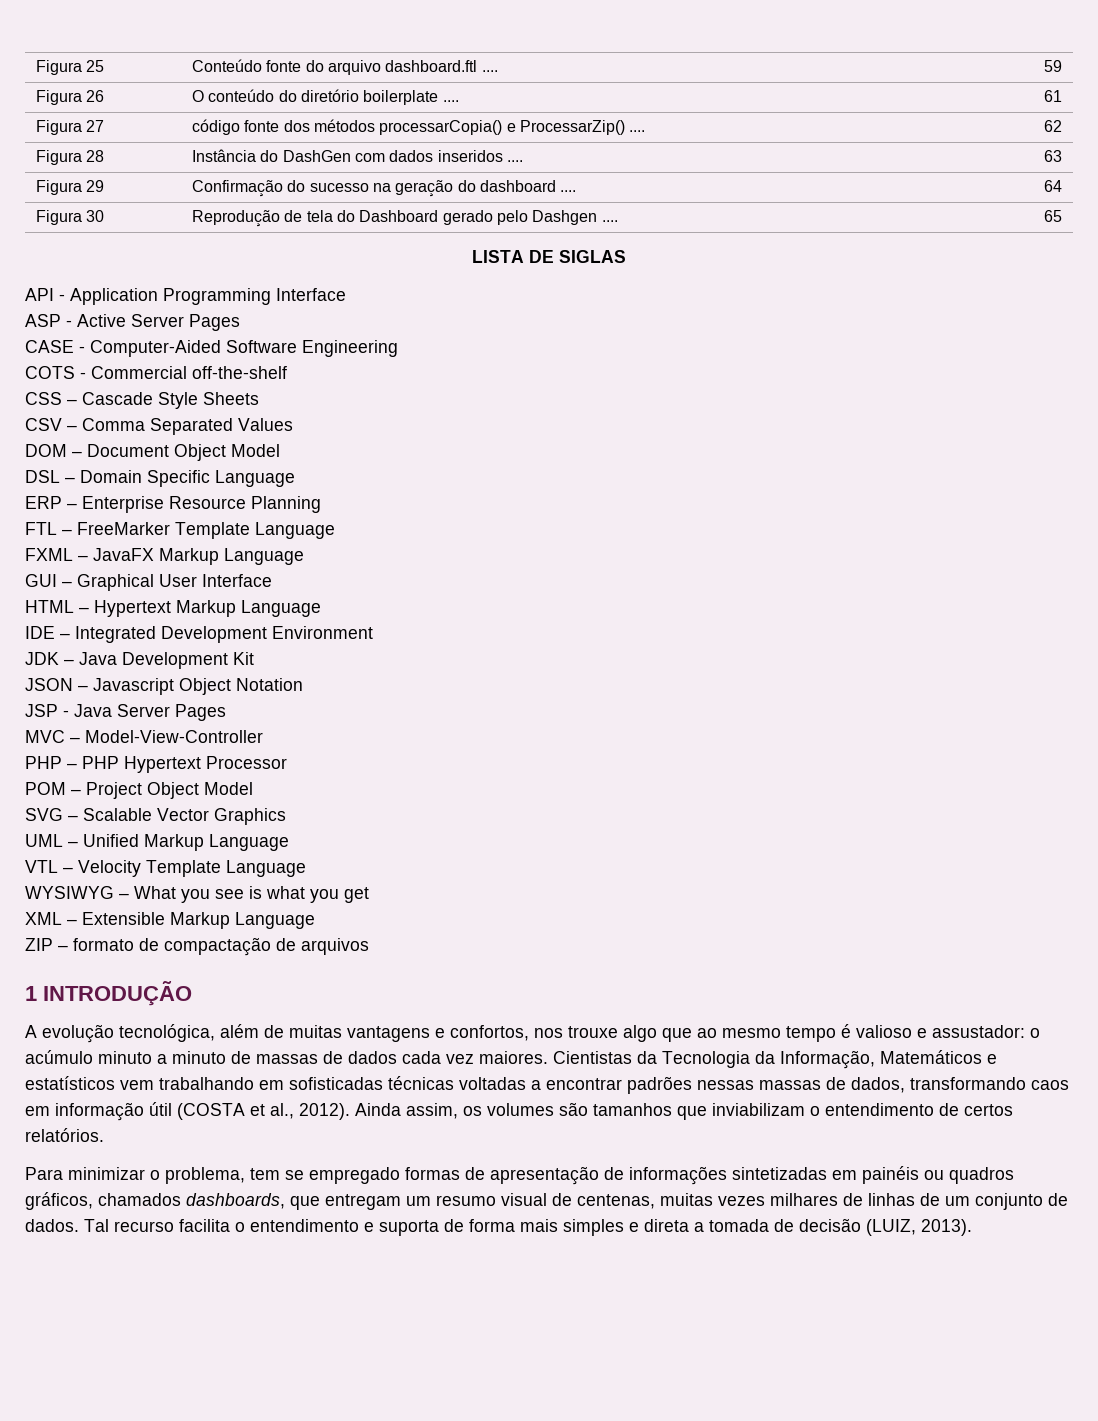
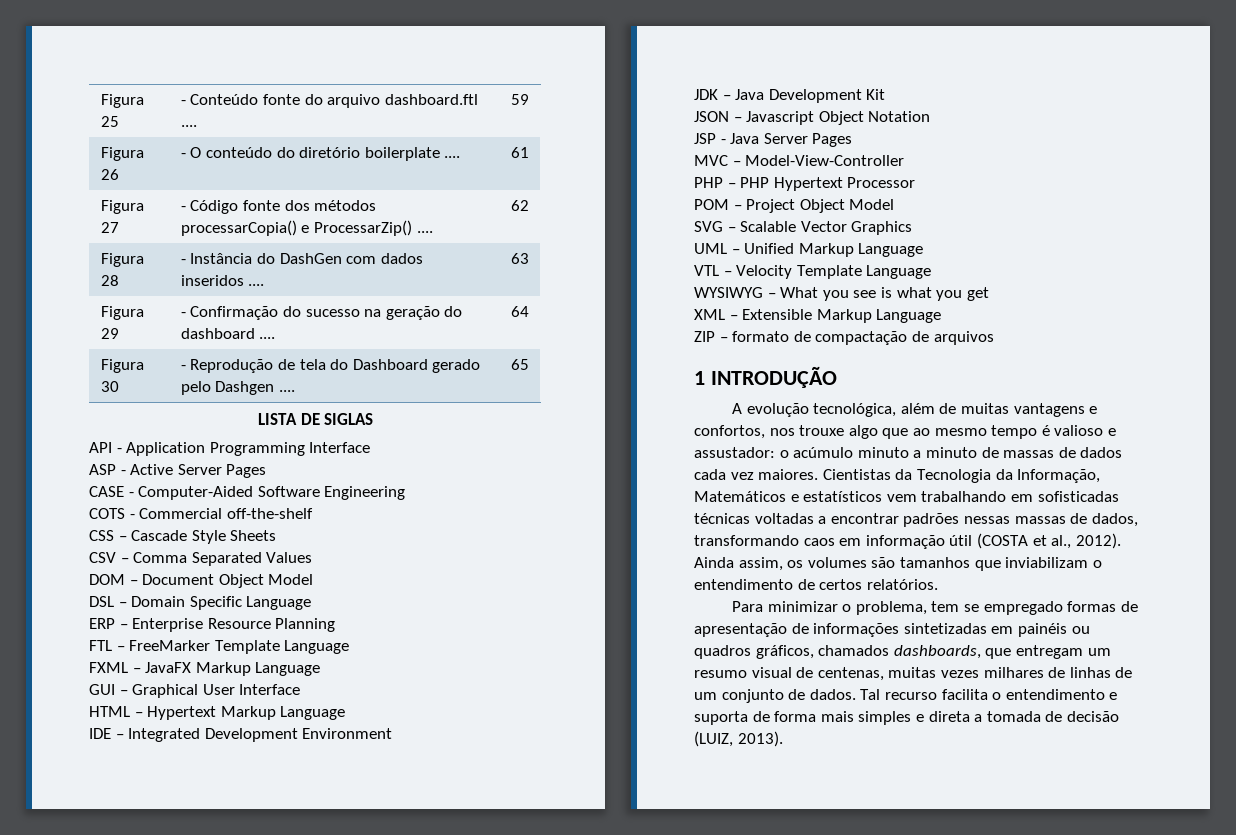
- Figura 25 | Conteúdo fonte do arquivo dashboard.ftl .... | 59
+ Figura 25 | - Conteúdo fonte do arquivo dashboard.ftl .... | 59
- Figura 26 | O conteúdo do diretório boilerplate .... | 61
+ Figura 26 | - O conteúdo do diretório boilerplate .... | 61
- Figura 27 | código fonte dos métodos processarCopia() e ProcessarZip() .... | 62
+ Figura 27 | - Código fonte dos métodos processarCopia() e ProcessarZip() .... | 62
- Figura 28 | Instância do DashGen com dados inseridos .... | 63
+ Figura 28 | - Instância do DashGen com dados inseridos .... | 63
- Figura 29 | Confirmação do sucesso na geração do dashboard .... | 64
+ Figura 29 | - Confirmação do sucesso na geração do dashboard .... | 64
- Figura 30 | Reprodução de tela do Dashboard gerado pelo Dashgen .... | 65
+ Figura 30 | - Reprodução de tela do Dashboard gerado pelo Dashgen .... | 65

